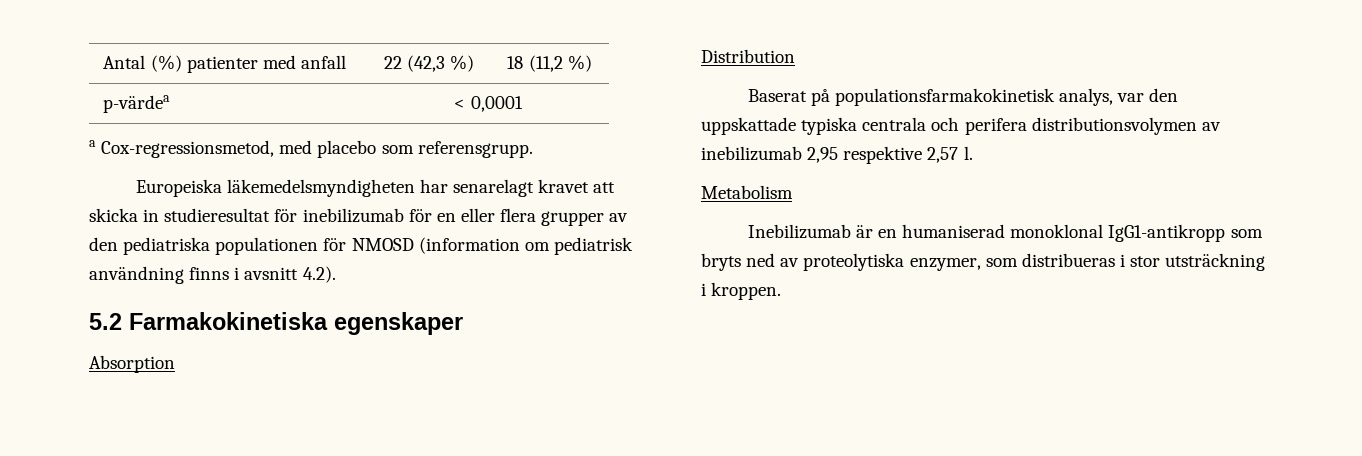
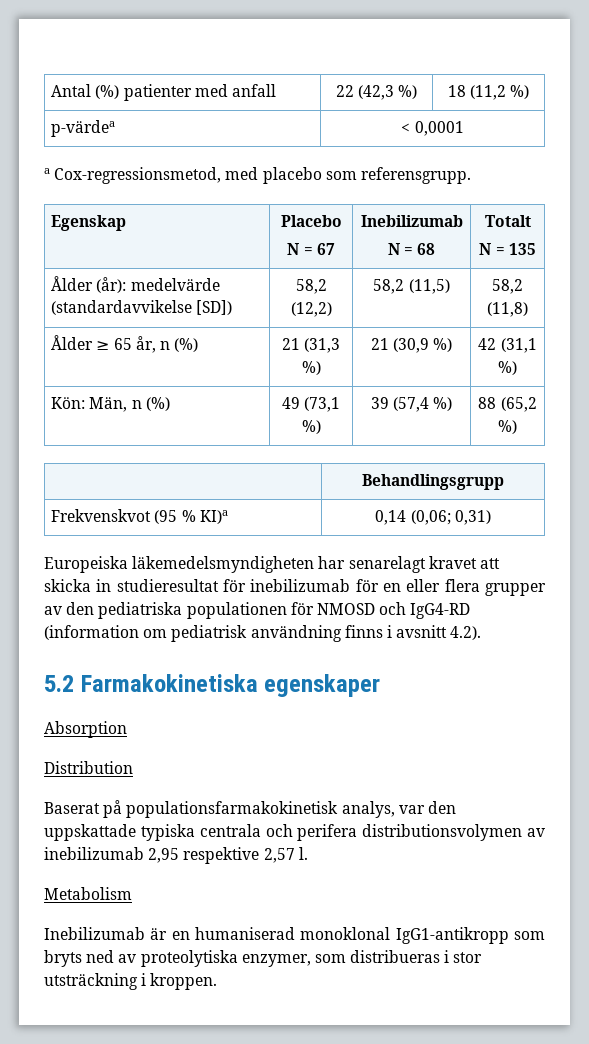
+ Egenskap | Placebo
+ N = 67 | Inebilizumab
+ N = 68 | Totalt
+ N = 135
+ Ålder (år): medelvärde (standardavvikelse [SD]) | 58,2 (12,2) | 58,2 (11,5) | 58,2 (11,8)
+ Ålder ≥ 65 år, n (%) | 21 (31,3 %) | 21 (30,9 %) | 42 (31,1 %)
+ Kön: Män, n (%) | 49 (73,1 %) | 39 (57,4 %) | 88 (65,2 %)
+ | Behandlingsgrupp
+ Frekvenskvot (95 % KI)a | 0,14 (0,06; 0,31)
- Europeiska läkemedelsmyndigheten har senarelagt kravet att skicka in studieresultat för inebilizumab för en eller flera grupper av den pediatriska populationen för NMOSD (information om pediatrisk användning finns i avsnitt 4.2).
+ Europeiska läkemedelsmyndigheten har senarelagt kravet att skicka in studieresultat för inebilizumab för en eller flera grupper av den pediatriska populationen för NMOSD och IgG4-RD (information om pediatrisk användning finns i avsnitt 4.2).

